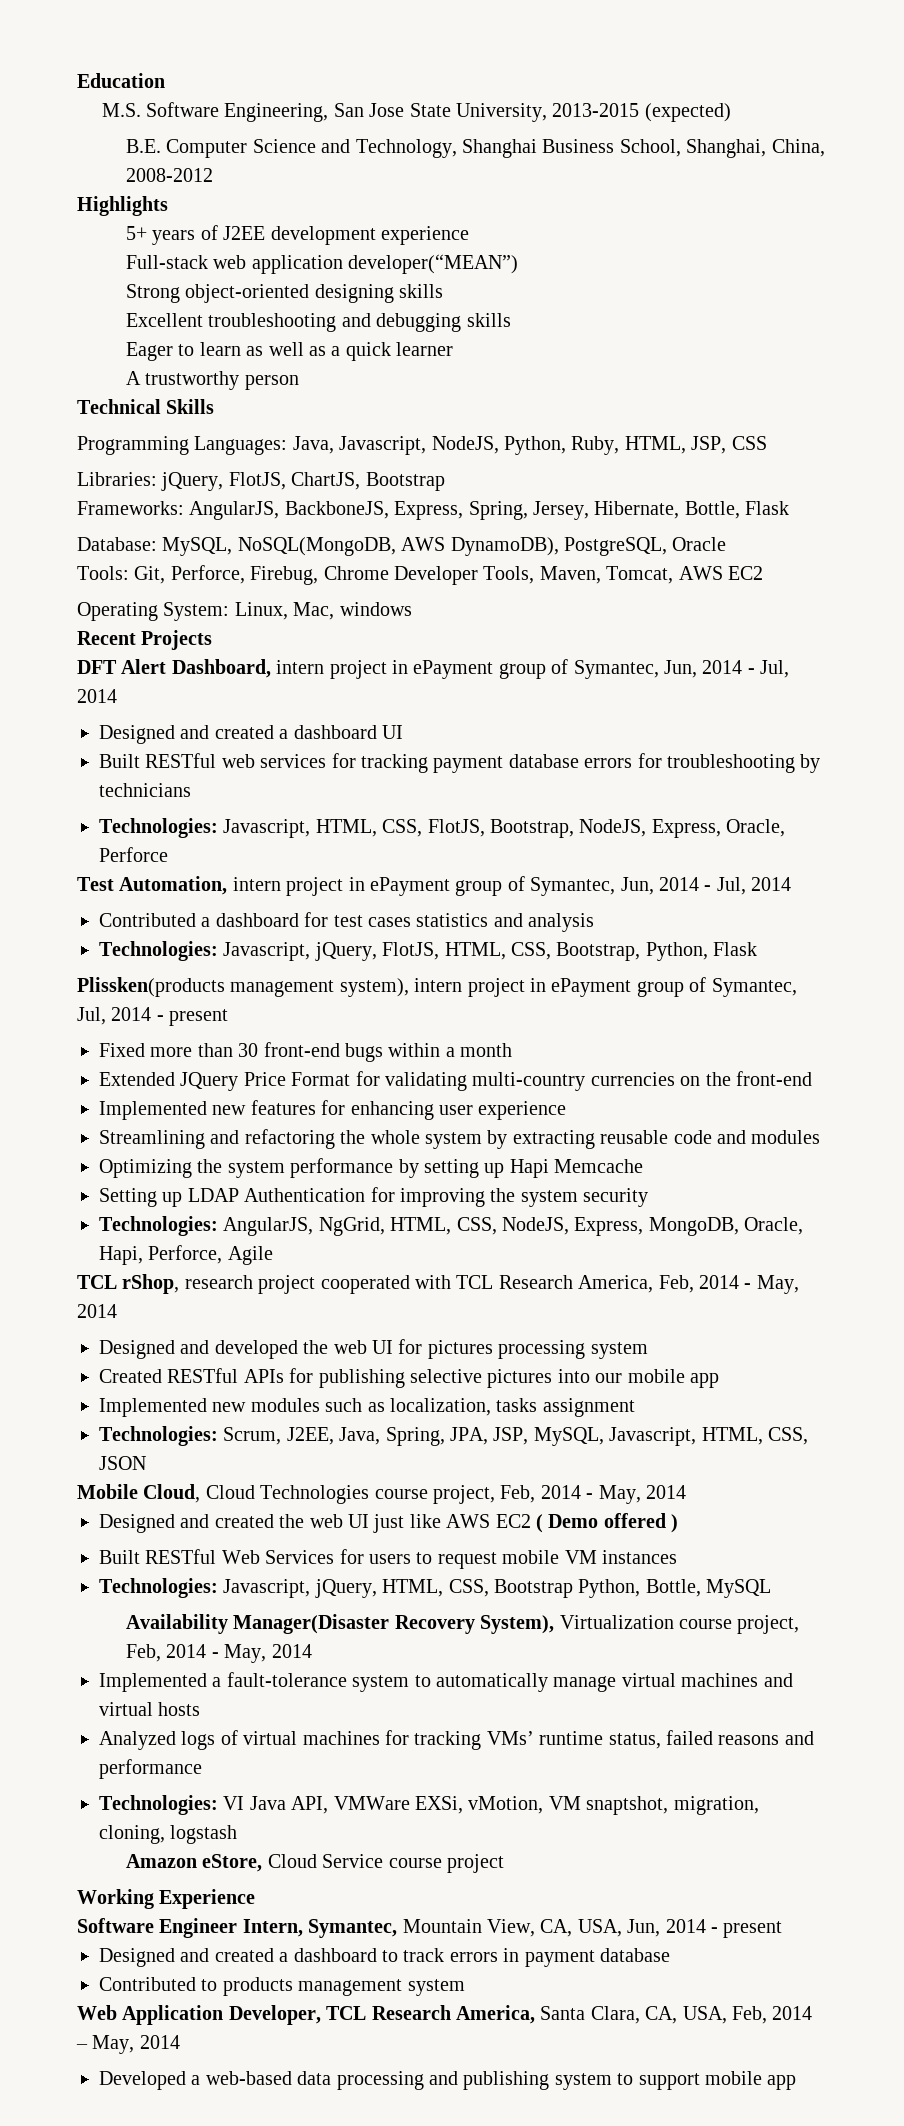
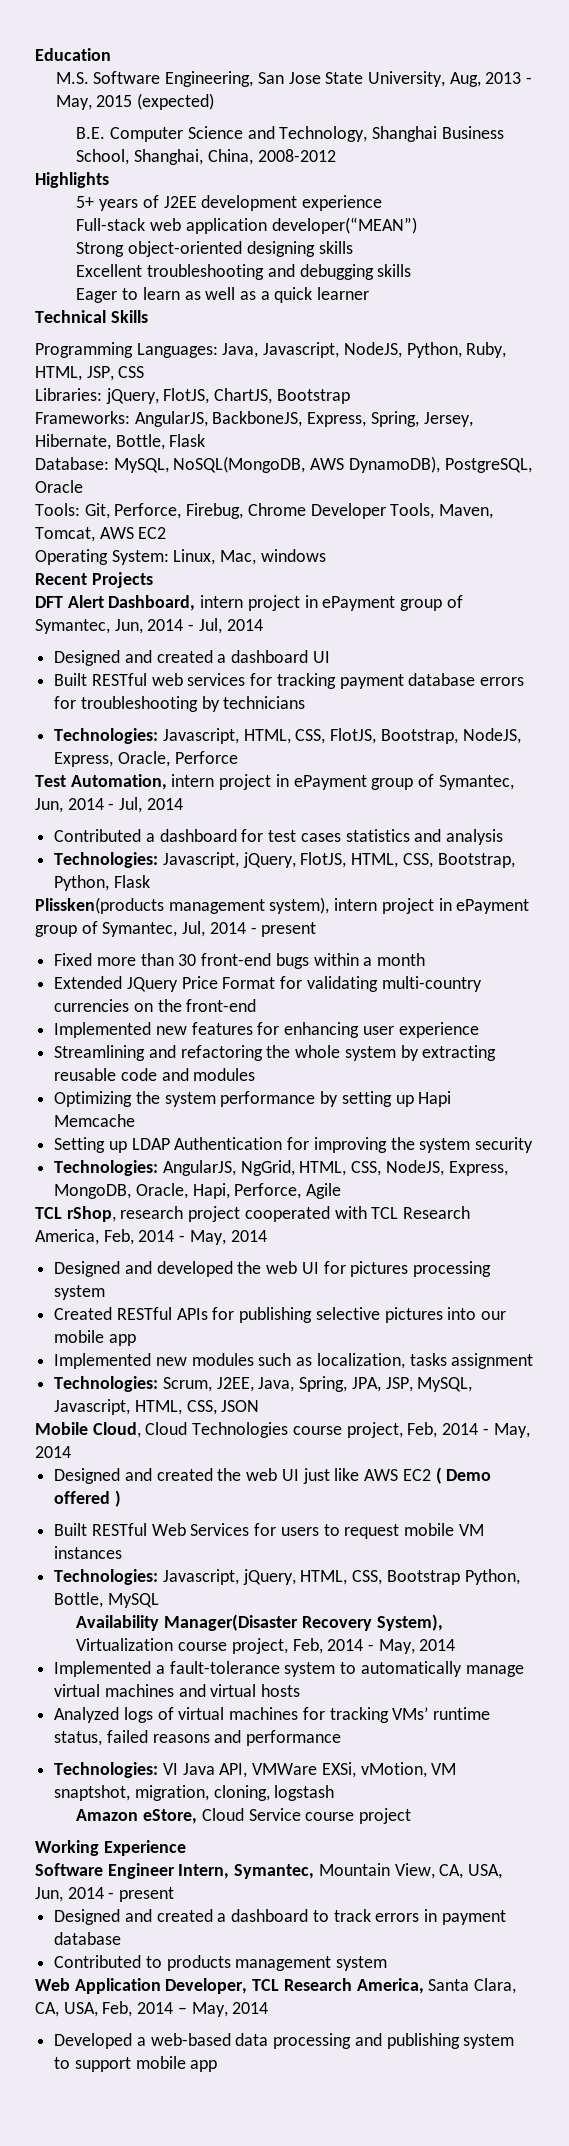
- M.S. Software Engineering, San Jose State University, 2013-2015 (expected)
+ M.S. Software Engineering, San Jose State University, Aug, 2013 - May, 2015 (expected)
- A trustworthy person

